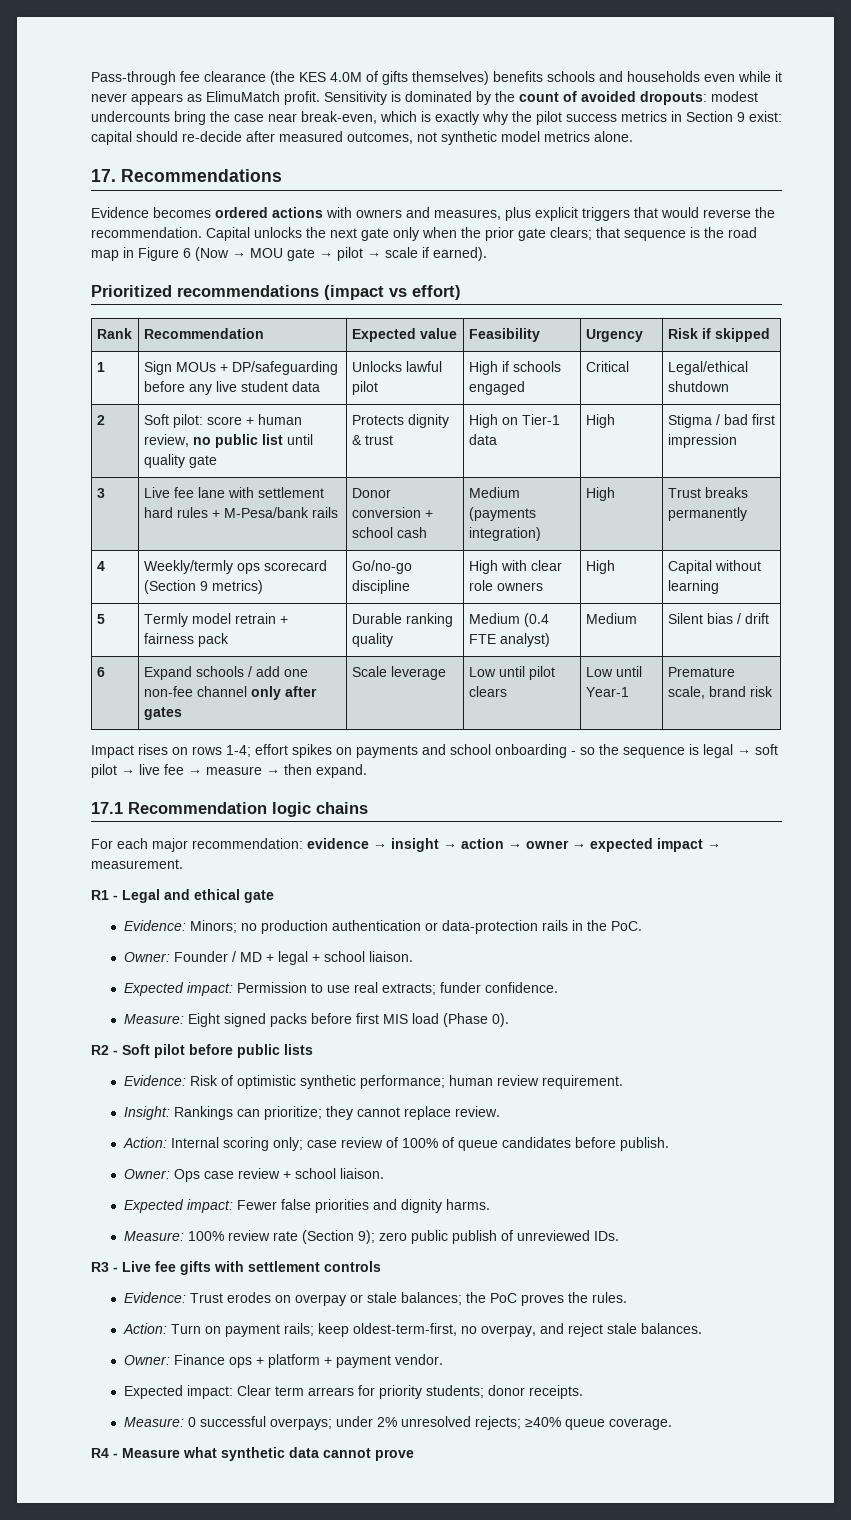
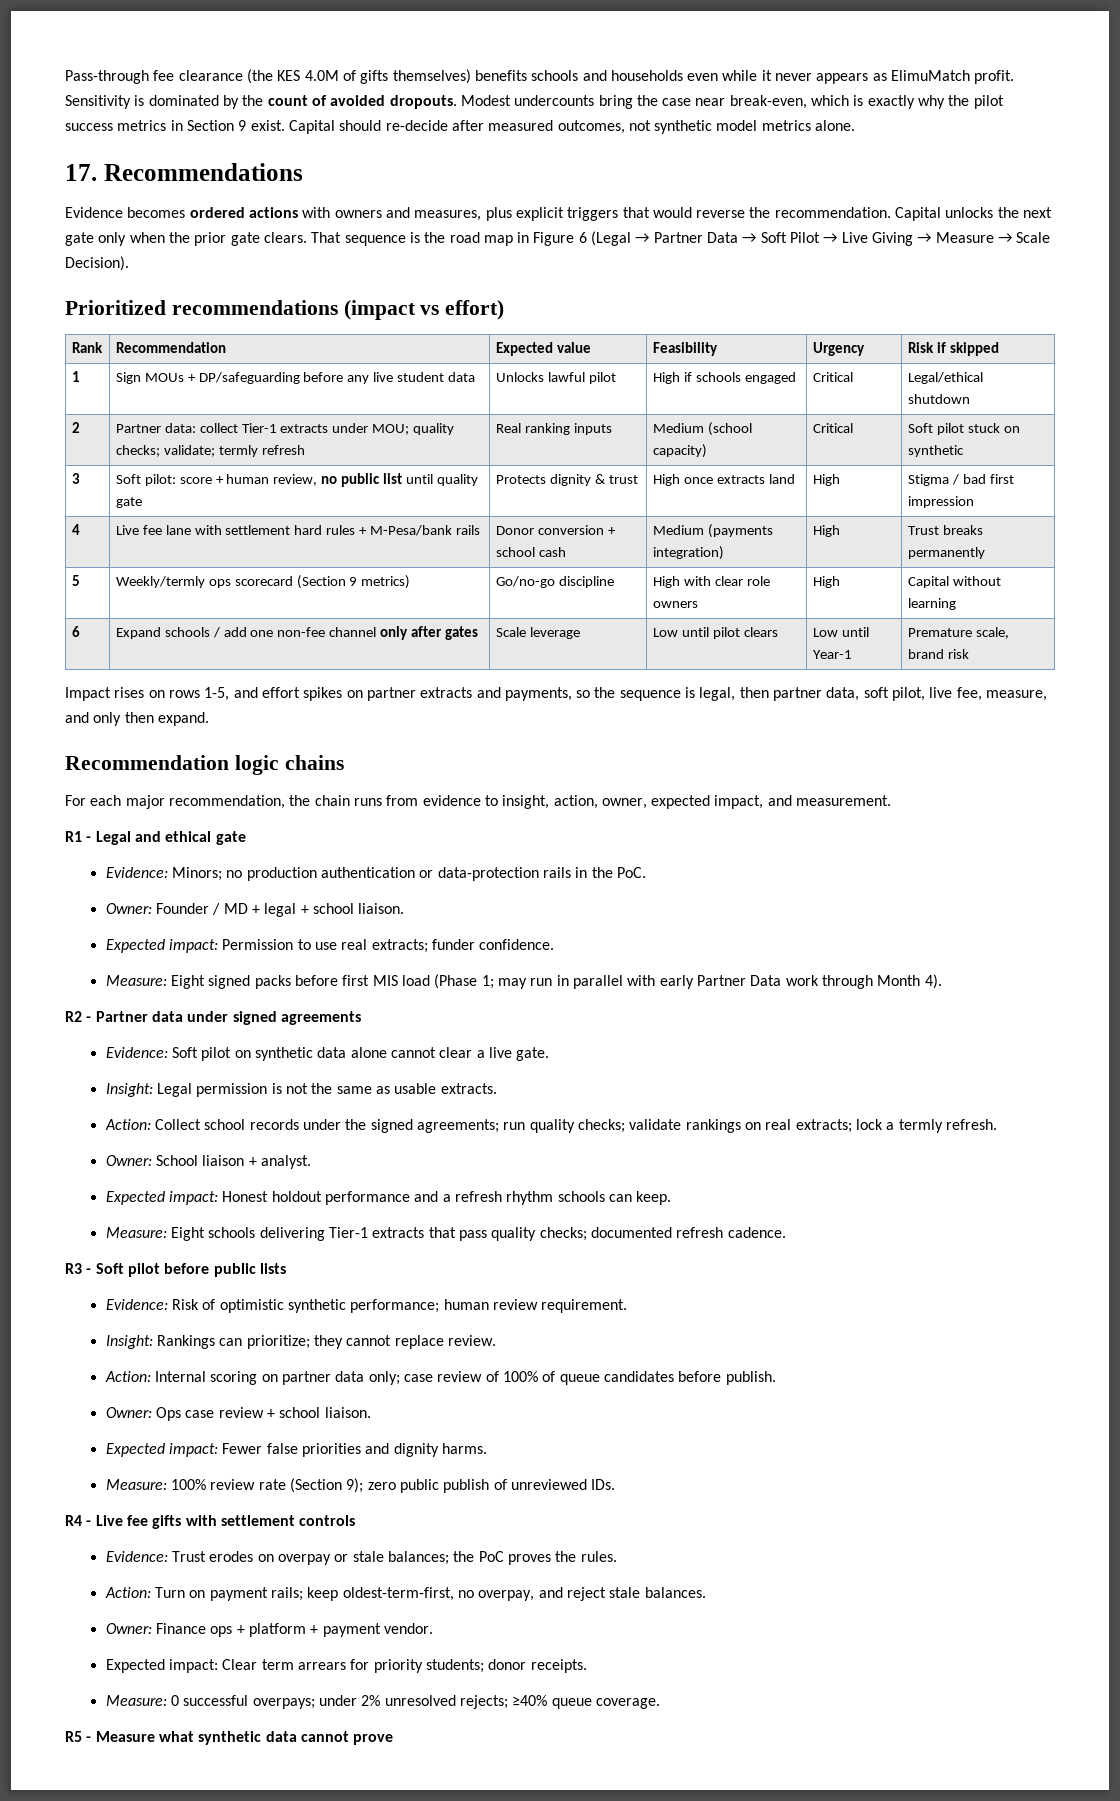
- Sensitivity is dominated by the count of avoided dropouts: modest undercounts bring the case near break-even, which is exactly why the pilot success metrics in Section 9 exist: capital should re-decide after measured outcomes, not synthetic model metrics alone.
+ Sensitivity is dominated by the count of avoided dropouts. Modest undercounts bring the case near break-even, which is exactly why the pilot success metrics in Section 9 exist. Capital should re-decide after measured outcomes, not synthetic model metrics alone.
- Capital unlocks the next gate only when the prior gate clears; that sequence is the road map in Figure 6 (Now → MOU gate → pilot → scale if earned).
+ Capital unlocks the next gate only when the prior gate clears. That sequence is the road map in Figure 6 (Legal → Partner Data → Soft Pilot → Live Giving → Measure → Scale Decision).
- 2 | Soft pilot: score + human review, no public list until quality gate | Protects dignity & trust | High on Tier-1 data | High | Stigma / bad first impression
+ 2 | Partner data: collect Tier-1 extracts under MOU; quality checks; validate; termly refresh | Real ranking inputs | Medium (school capacity) | Critical | Soft pilot stuck on synthetic
+ 3 | Soft pilot: score + human review, no public list until quality gate | Protects dignity & trust | High once extracts land | High | Stigma / bad first impression
- 3 | Live fee lane with settlement hard rules + M-Pesa/bank rails | Donor conversion + school cash | Medium (payments integration) | High | Trust breaks permanently
+ 4 | Live fee lane with settlement hard rules + M-Pesa/bank rails | Donor conversion + school cash | Medium (payments integration) | High | Trust breaks permanently
- 4 | Weekly/termly ops scorecard (Section 9 metrics) | Go/no-go discipline | High with clear role owners | High | Capital without learning
+ 5 | Weekly/termly ops scorecard (Section 9 metrics) | Go/no-go discipline | High with clear role owners | High | Capital without learning
- 5 | Termly model retrain + fairness pack | Durable ranking quality | Medium (0.4 FTE analyst) | Medium | Silent bias / drift
- Impact rises on rows 1-4; effort spikes on payments and school onboarding - so the sequence is legal → soft pilot → live fee → measure → then expand.
+ Impact rises on rows 1-5, and effort spikes on partner extracts and payments, so the sequence is legal, then partner data, soft pilot, live fee, measure, and only then expand.
- 17.1 Recommendation logic chains
+ Recommendation logic chains
- For each major recommendation: evidence → insight → action → owner → expected impact → measurement.
+ For each major recommendation, the chain runs from evidence to insight, action, owner, expected impact, and measurement.
- Measure: Eight signed packs before first MIS load (Phase 0).
- R2 - Soft pilot before public lists
+ Measure: Eight signed packs before first MIS load (Phase 1; may run in parallel with early Partner Data work through Month 4).
+ R2 - Partner data under signed agreements
+ Evidence: Soft pilot on synthetic data alone cannot clear a live gate.
+ Insight: Legal permission is not the same as usable extracts.
+ Action: Collect school records under the signed agreements; run quality checks; validate rankings on real extracts; lock a termly refresh.
+ Owner: School liaison + analyst.
+ Expected impact: Honest holdout performance and a refresh rhythm schools can keep.
+ Measure: Eight schools delivering Tier-1 extracts that pass quality checks; documented refresh cadence.
+ R3 - Soft pilot before public lists
- Action: Internal scoring only; case review of 100% of queue candidates before publish.
+ Action: Internal scoring on partner data only; case review of 100% of queue candidates before publish.
- R3 - Live fee gifts with settlement controls
+ R4 - Live fee gifts with settlement controls
- R4 - Measure what synthetic data cannot prove
+ R5 - Measure what synthetic data cannot prove

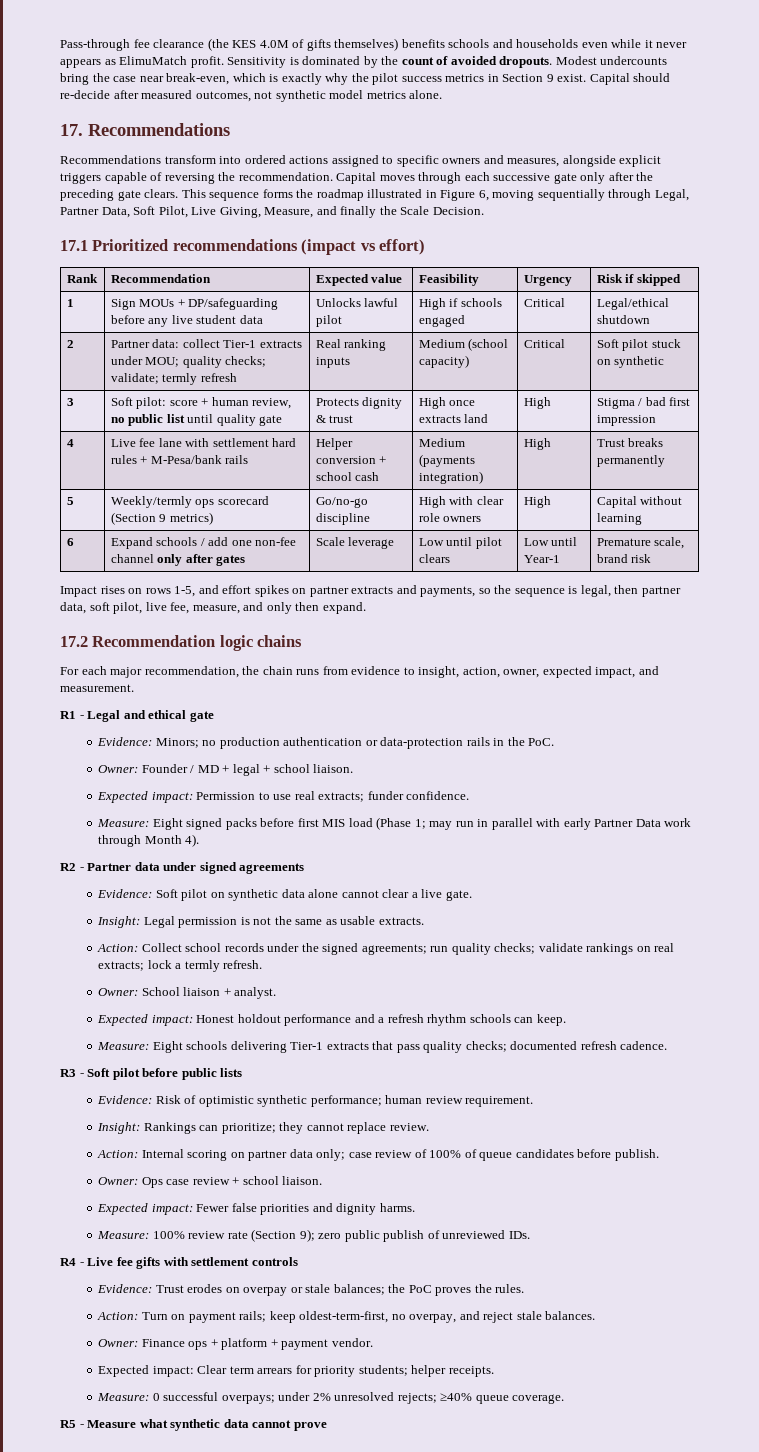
- Evidence becomes ordered actions with owners and measures, plus explicit triggers that would reverse the recommendation. Capital unlocks the next gate only when the prior gate clears. That sequence is the road map in Figure 6 (Legal → Partner Data → Soft Pilot → Live Giving → Measure → Scale Decision).
- Prioritized recommendations (impact vs effort)
+ Recommendations transform into ordered actions assigned to specific owners and measures, alongside explicit triggers capable of reversing the recommendation. Capital moves through each successive gate only after the preceding gate clears. This sequence forms the roadmap illustrated in Figure 6, moving sequentially through Legal, Partner Data, Soft Pilot, Live Giving, Measure, and finally the Scale Decision.
+ 17.1 Prioritized recommendations (impact vs effort)
- 4 | Live fee lane with settlement hard rules + M-Pesa/bank rails | Donor conversion + school cash | Medium (payments integration) | High | Trust breaks permanently
+ 4 | Live fee lane with settlement hard rules + M-Pesa/bank rails | Helper conversion + school cash | Medium (payments integration) | High | Trust breaks permanently
- Recommendation logic chains
+ 17.2 Recommendation logic chains
- Expected impact: Clear term arrears for priority students; donor receipts.
+ Expected impact: Clear term arrears for priority students; helper receipts.

